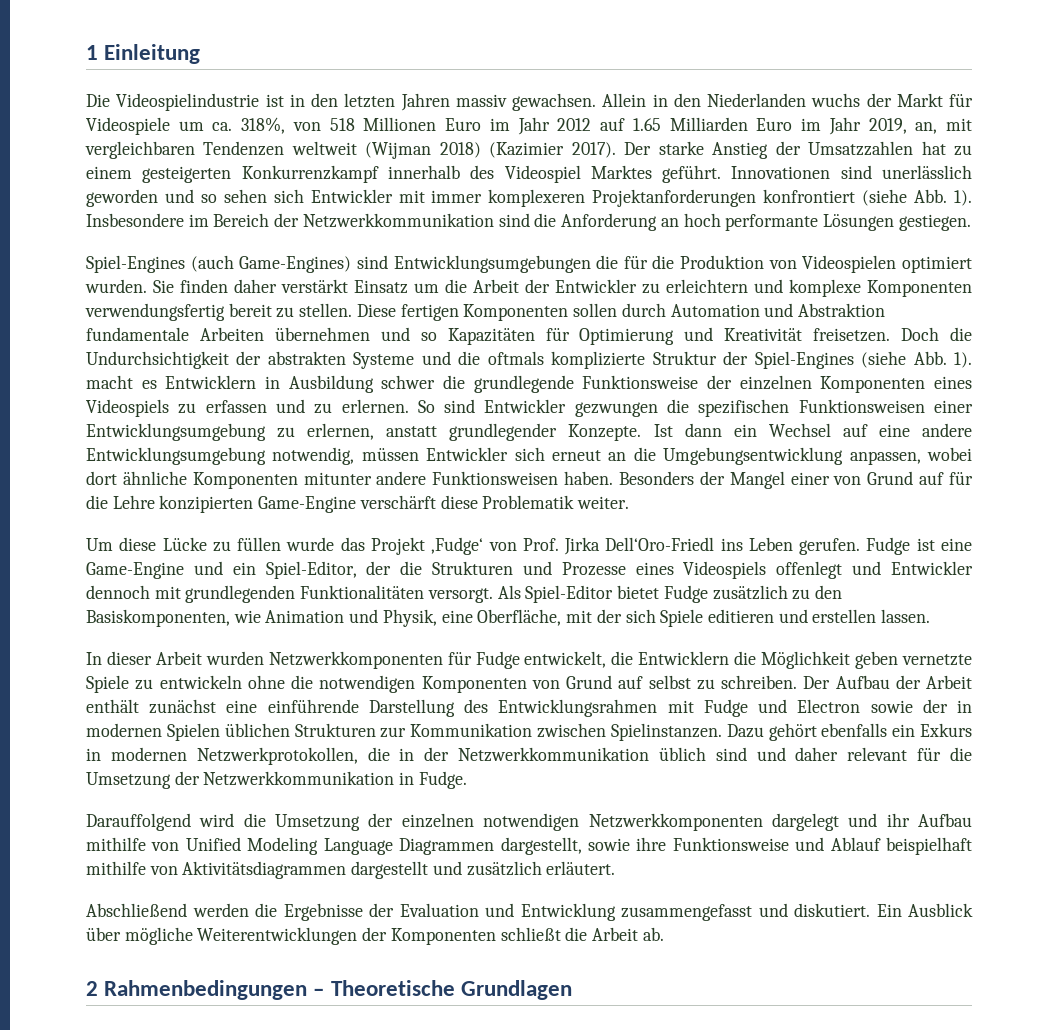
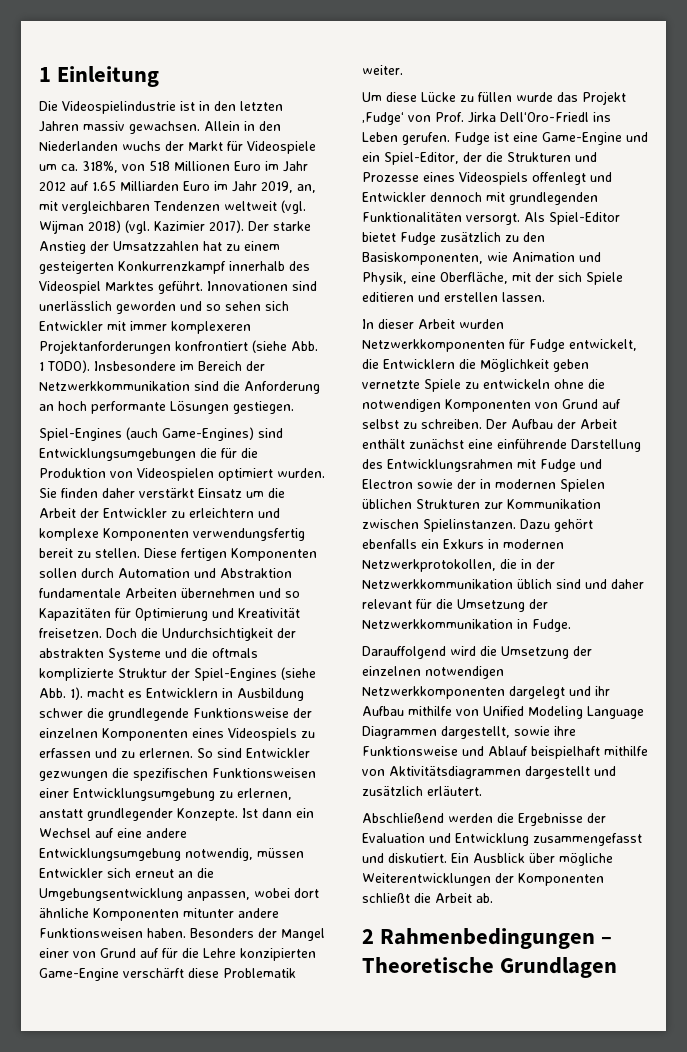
- Allein in den Niederlanden wuchs der Markt für Videospiele um ca. 318%, von 518 Millionen Euro im Jahr 2012 auf 1.65 Milliarden Euro im Jahr 2019, an, mit vergleichbaren Tendenzen weltweit (Wijman 2018) (Kazimier 2017).
+ Allein in den Niederlanden wuchs der Markt für Videospiele um ca. 318%, von 518 Millionen Euro im Jahr 2012 auf 1.65 Milliarden Euro im Jahr 2019, an, mit vergleichbaren Tendenzen weltweit (vgl. Wijman 2018) (vgl. Kazimier 2017).
- Innovationen sind unerlässlich geworden und so sehen sich Entwickler mit immer komplexeren Projektanforderungen konfrontiert (siehe Abb. 1).
+ Innovationen sind unerlässlich geworden und so sehen sich Entwickler mit immer komplexeren Projektanforderungen konfrontiert (siehe Abb. 1 TODO).

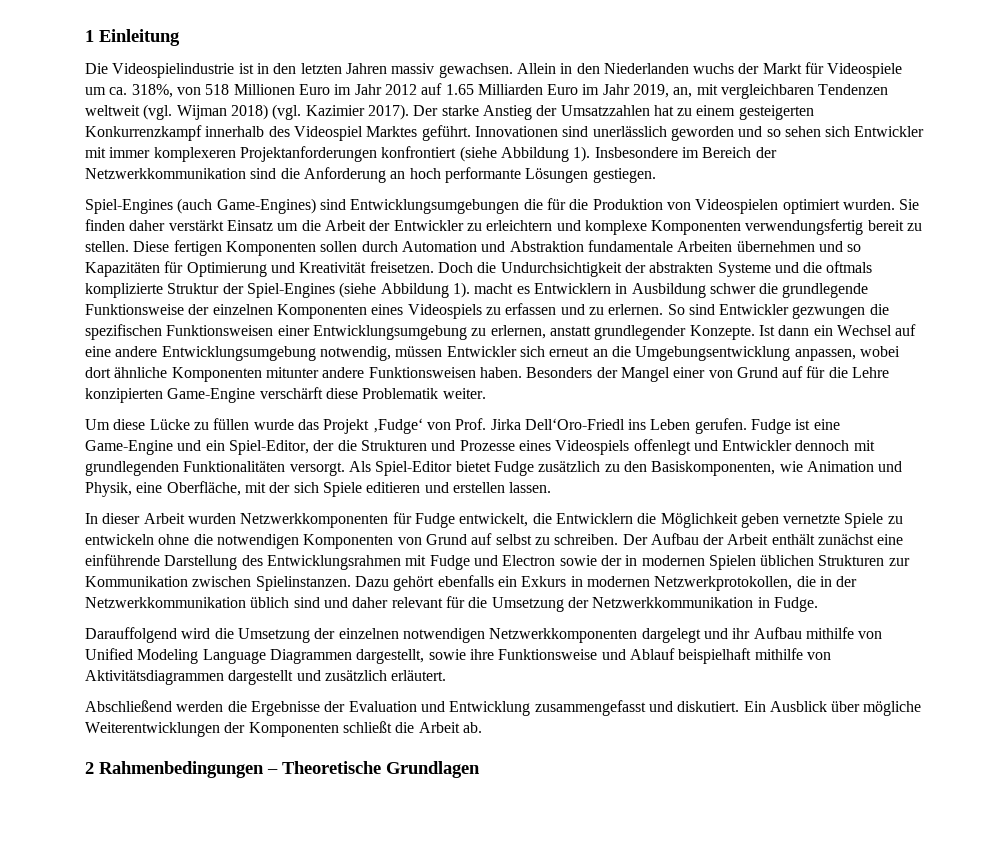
- Innovationen sind unerlässlich geworden und so sehen sich Entwickler mit immer komplexeren Projektanforderungen konfrontiert (siehe Abb. 1 TODO).
+ Innovationen sind unerlässlich geworden und so sehen sich Entwickler mit immer komplexeren Projektanforderungen konfrontiert (siehe Abbildung 1).
- Doch die Undurchsichtigkeit der abstrakten Systeme und die oftmals komplizierte Struktur der Spiel-Engines (siehe Abb. 1). macht es Entwicklern in Ausbildung schwer die grundlegende Funktionsweise der einzelnen Komponenten eines Videospiels zu erfassen und zu erlernen.
+ Doch die Undurchsichtigkeit der abstrakten Systeme und die oftmals komplizierte Struktur der Spiel-Engines (siehe Abbildung 1). macht es Entwicklern in Ausbildung schwer die grundlegende Funktionsweise der einzelnen Komponenten eines Videospiels zu erfassen und zu erlernen.

